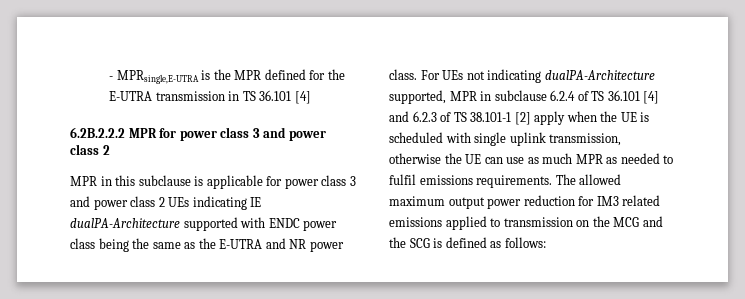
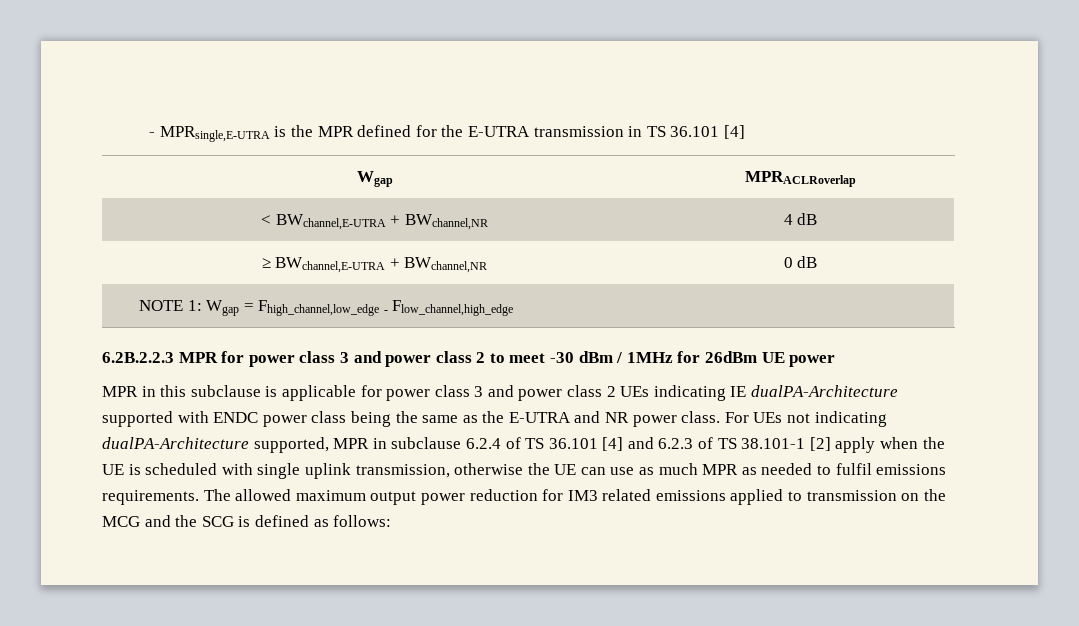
- 6.2B.2.2.2 MPR for power class 3 and power class 2
+ Wgap | MPRACLRoverlap
+ < BWchannel,E-UTRA + BWchannel,NR | 4 dB
+ ≥ BWchannel,E-UTRA + BWchannel,NR | 0 dB
+ NOTE 1: Wgap = Fhigh_channel,low_edge - Flow_channel,high_edge
+ 6.2B.2.2.3 MPR for power class 3 and power class 2 to meet -30 dBm / 1MHz for 26dBm UE power

